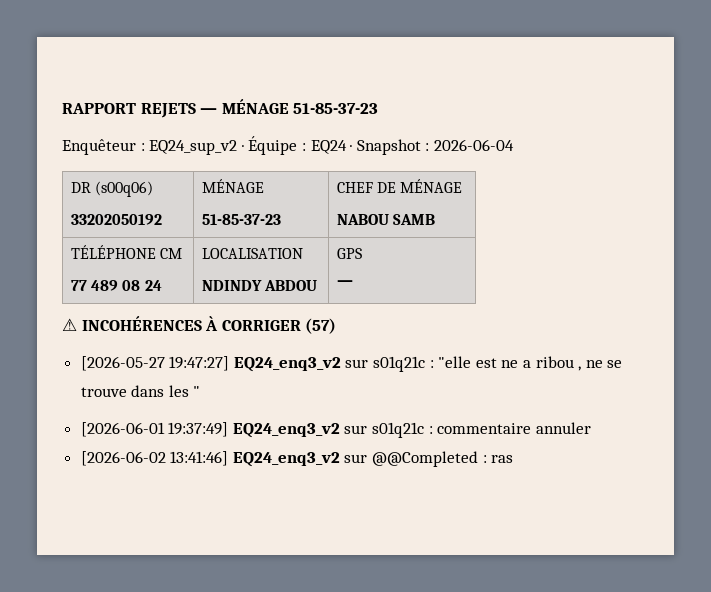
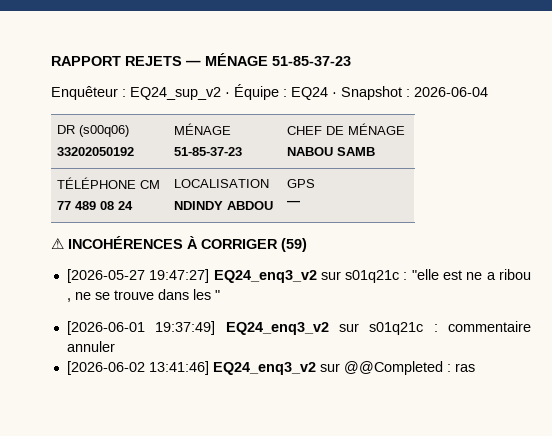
- ⚠ INCOHÉRENCES À CORRIGER (57)
+ ⚠ INCOHÉRENCES À CORRIGER (59)

